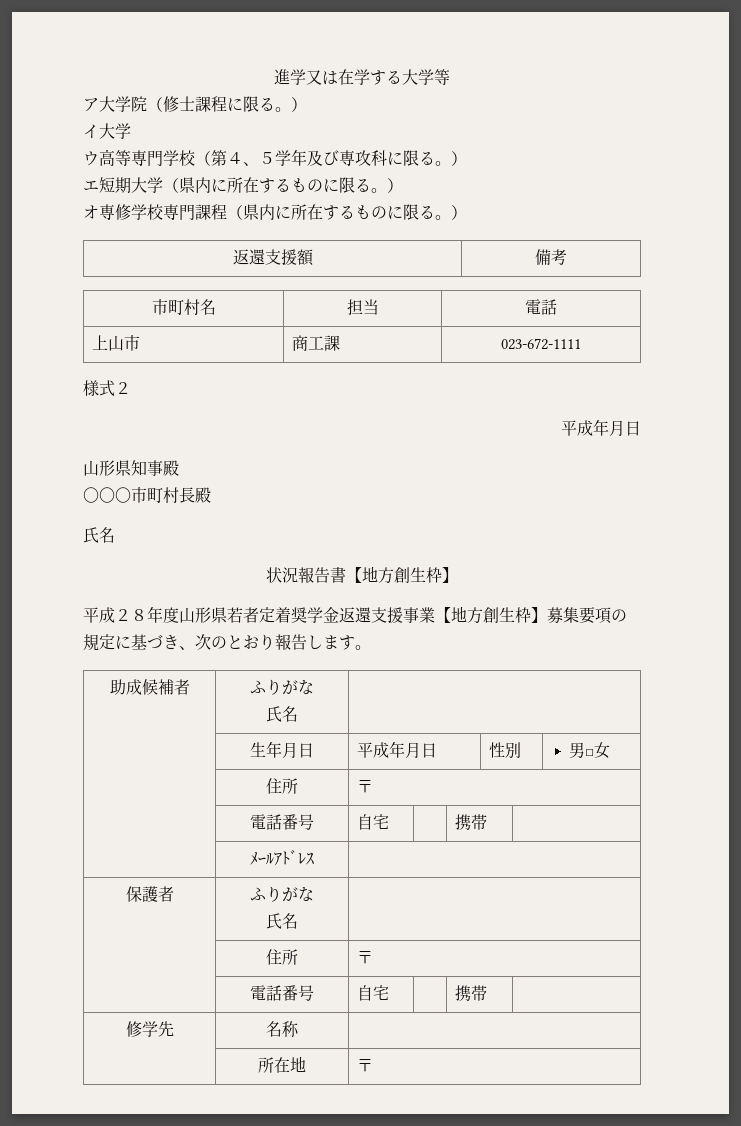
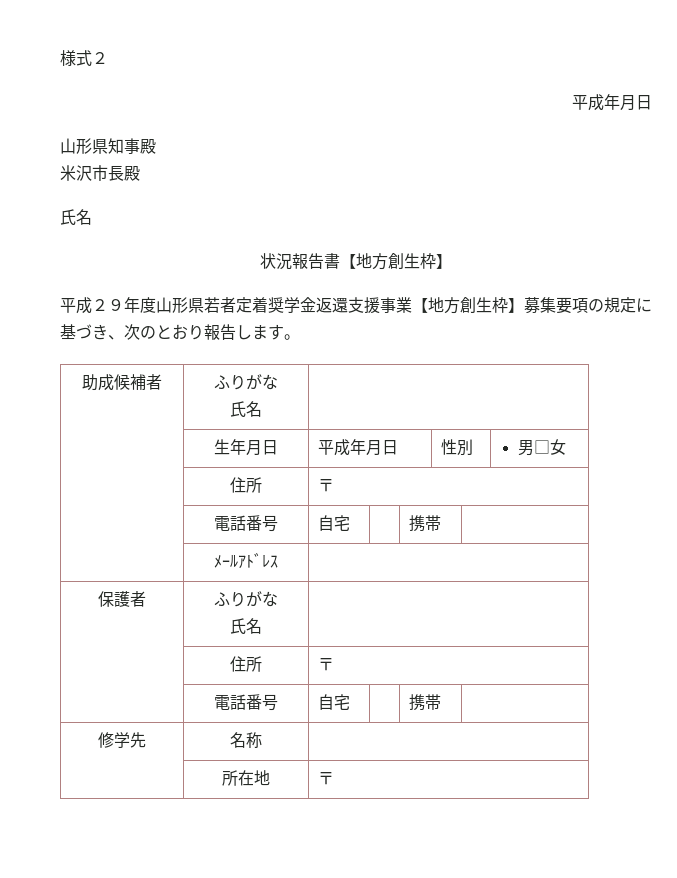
- 進学又は在学する大学等
- ア大学院（修士課程に限る。）
- イ大学
- ウ高等専門学校（第４、５学年及び専攻科に限る。）
- エ短期大学（県内に所在するものに限る。）
- オ専修学校専門課程（県内に所在するものに限る。）
- 返還支援額 | 備考
- 市町村名 | 担当 | 電話
- 上山市 | 商工課 | 023-672-1111
- 〇〇〇市町村長殿
+ 米沢市長殿
- 平成２８年度山形県若者定着奨学金返還支援事業【地方創生枠】募集要項の規定に基づき、次のとおり報告します。
+ 平成２９年度山形県若者定着奨学金返還支援事業【地方創生枠】募集要項の規定に基づき、次のとおり報告します。

